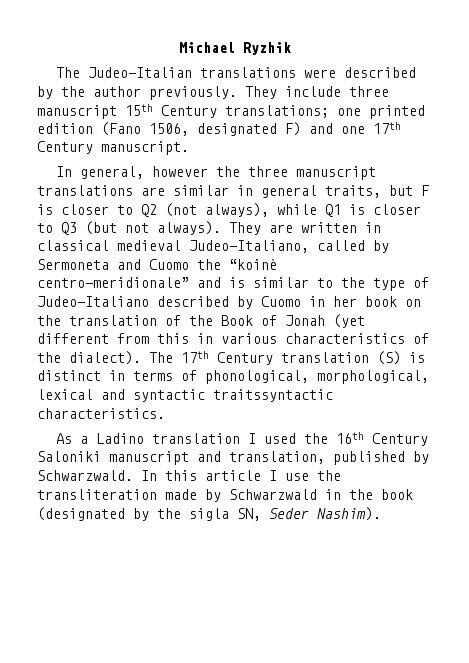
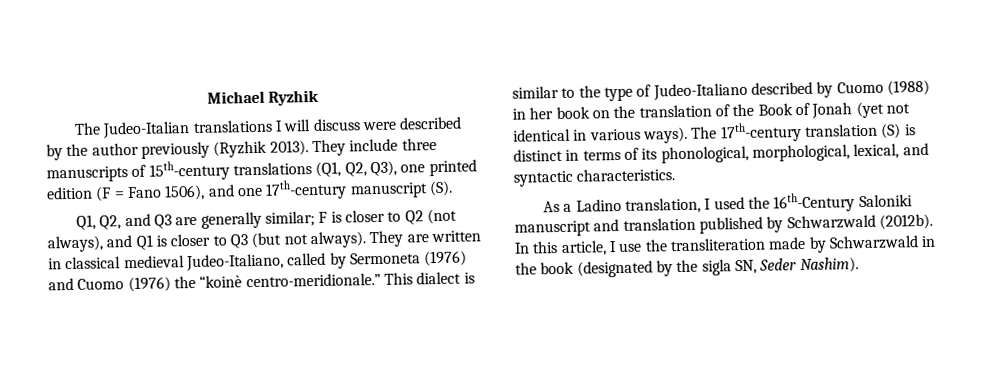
- The Judeo-Italian translations were described by the author previously. They include three manuscript 15th Century translations; one printed edition (Fano 1506, designated F) and one 17th Century manuscript.
- In general, however the three manuscript translations are similar in general traits, but F is closer to Q2 (not always), while Q1 is closer to Q3 (but not always).
+ The Judeo-Italian translations I will discuss were described by the author previously (Ryzhik 2013). They include three manuscripts of 15th-century translations (Q1, Q2, Q3), one printed edition (F = Fano 1506), and one 17th-century manuscript (S).
+ Q1, Q2, and Q3 are generally similar; F is closer to Q2 (not always), and Q1 is closer to Q3 (but not always).
- They are written in classical medieval Judeo-Italiano, called by Sermoneta and Cuomo the “koinè centro-meridionale” and is similar to the type of Judeo-Italiano described by Cuomo in her book on the translation of the Book of Jonah (yet different from this in various characteristics of the dialect). The 17th Century translation (S) is distinct in terms of phonological, morphological, lexical and syntactic traitssyntactic characteristics.
+ They are written in classical medieval Judeo-Italiano, called by Sermoneta (1976) and Cuomo (1976) the “koinè centro-meridionale.” This dialect is similar to the type of Judeo-Italiano described by Cuomo (1988) in her book on the translation of the Book of Jonah (yet not identical in various ways). The 17th-century translation (S) is distinct in terms of its phonological, morphological, lexical, and syntactic characteristics.
- As a Ladino translation I used the 16th Century Saloniki manuscript and translation, published by Schwarzwald.
+ As a Ladino translation, I used the 16th-Century Saloniki manuscript and translation published by Schwarzwald (2012b).
- In this article I use the transliteration made by Schwarzwald in the book (designated by the sigla SN, Seder Nashim).
+ In this article, I use the transliteration made by Schwarzwald in the book (designated by the sigla SN, Seder Nashim).

